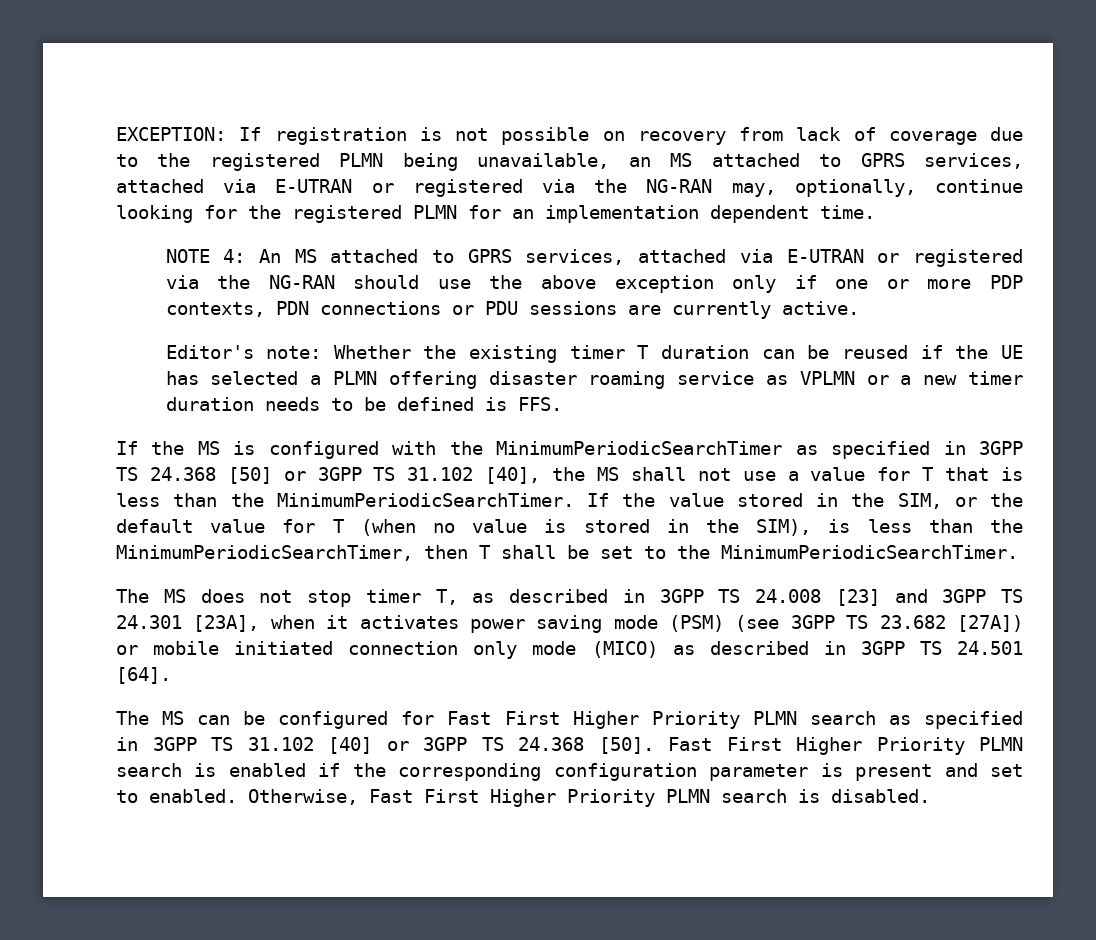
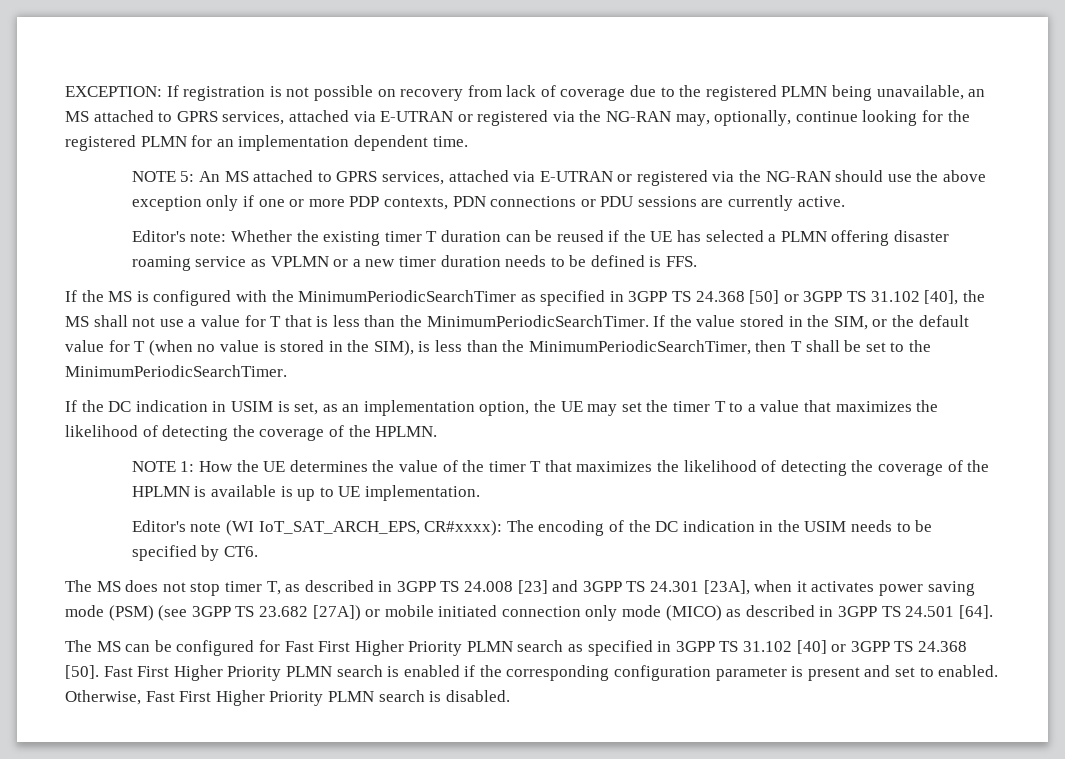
- NOTE 4: An MS attached to GPRS services, attached via E-UTRAN or registered via the NG-RAN should use the above exception only if one or more PDP contexts, PDN connections or PDU sessions are currently active.
+ NOTE 5: An MS attached to GPRS services, attached via E-UTRAN or registered via the NG-RAN should use the above exception only if one or more PDP contexts, PDN connections or PDU sessions are currently active.
+ If the DC indication in USIM is set, as an implementation option, the UE may set the timer T to a value that maximizes the likelihood of detecting the coverage of the HPLMN.
+ NOTE 1: How the UE determines the value of the timer T that maximizes the likelihood of detecting the coverage of the HPLMN is available is up to UE implementation.
+ Editor's note (WI IoT_SAT_ARCH_EPS, CR#xxxx): The encoding of the DC indication in the USIM needs to be specified by CT6.

